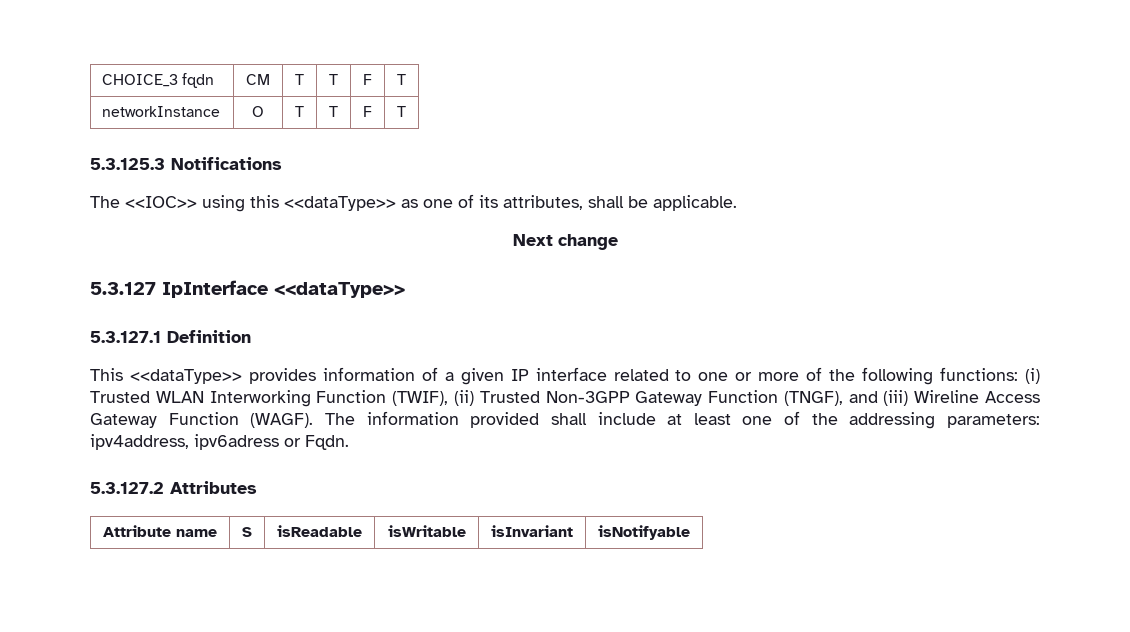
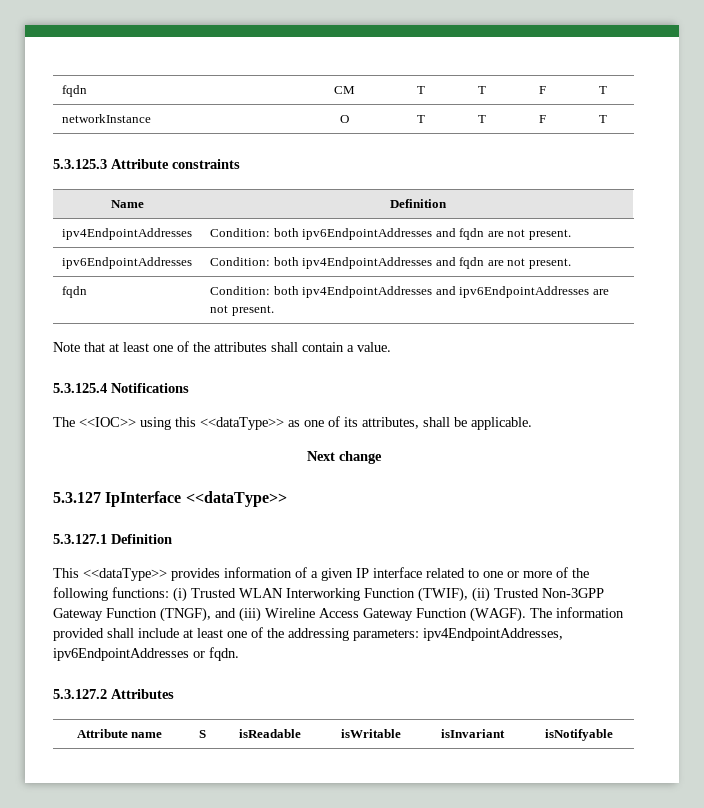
- CHOICE_3 fqdn | CM | T | T | F | T
+ fqdn | CM | T | T | F | T
- 5.3.125.3 Notifications
+ 5.3.125.3 Attribute constraints
+ Name | Definition
+ ipv4EndpointAddresses | Condition: both ipv6EndpointAddresses and fqdn are not present.
+ ipv6EndpointAddresses | Condition: both ipv4EndpointAddresses and fqdn are not present.
+ fqdn | Condition: both ipv4EndpointAddresses and ipv6EndpointAddresses are not present.
+ Note that at least one of the attributes shall contain a value.
+ 5.3.125.4 Notifications
- The information provided shall include at least one of the addressing parameters: ipv4address, ipv6adress or Fqdn.
+ The information provided shall include at least one of the addressing parameters: ipv4EndpointAddresses, ipv6EndpointAddresses or fqdn.

